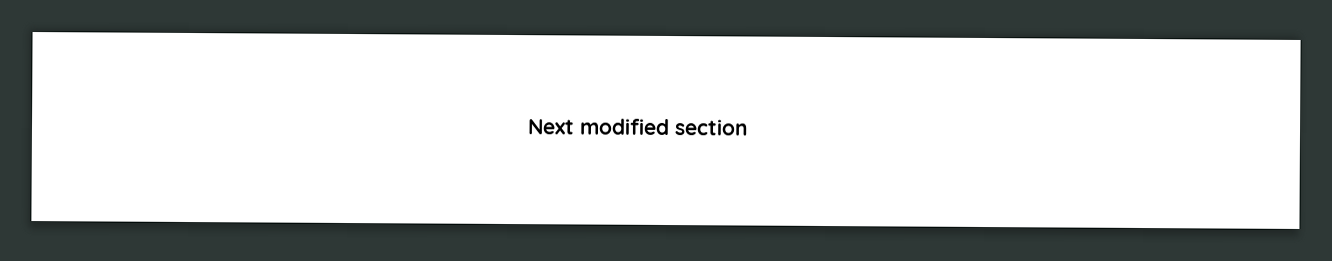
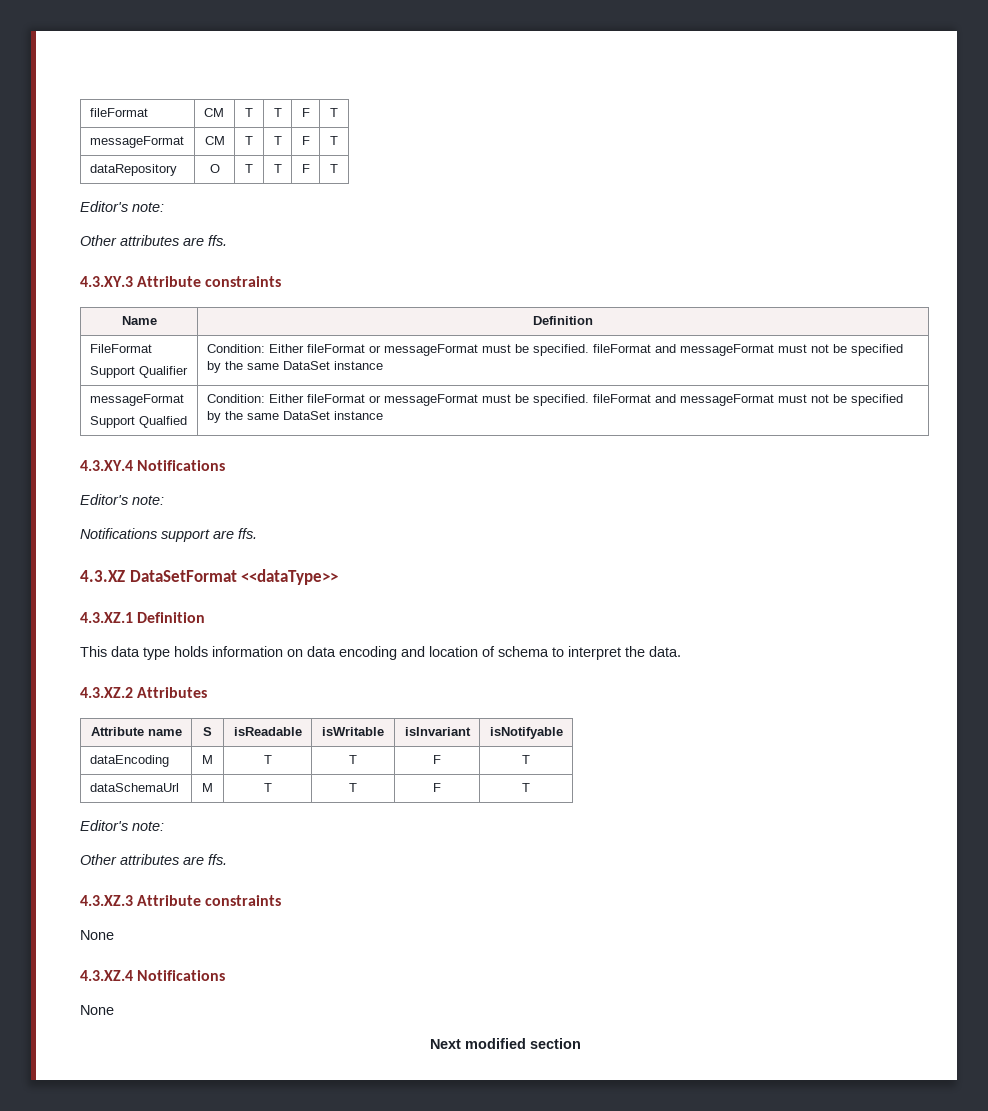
+ fileFormat | CM | T | T | F | T
+ messageFormat | CM | T | T | F | T
+ dataRepository | O | T | T | F | T
+ Editor's note:
+ Other attributes are ffs.
+ 4.3.XY.3 Attribute constraints
+ Name | Definition
+ FileFormat
+ Support Qualifier | Condition: Either fileFormat or messageFormat must be specified. fileFormat and messageFormat must not be specified by the same DataSet instance
+ messageFormat
+ Support Qualfied | Condition: Either fileFormat or messageFormat must be specified. fileFormat and messageFormat must not be specified by the same DataSet instance
+ 4.3.XY.4 Notifications
+ Editor's note:
+ Notifications support are ffs.
+ 4.3.XZ DataSetFormat <<dataType>>
+ 4.3.XZ.1 Definition
+ This data type holds information on data encoding and location of schema to interpret the data.
+ 4.3.XZ.2 Attributes
+ Attribute name | S | isReadable | isWritable | isInvariant | isNotifyable
+ dataEncoding | M | T | T | F | T
+ dataSchemaUrl | M | T | T | F | T
+ Editor's note:
+ Other attributes are ffs.
+ 4.3.XZ.3 Attribute constraints
+ None
+ 4.3.XZ.4 Notifications
+ None

